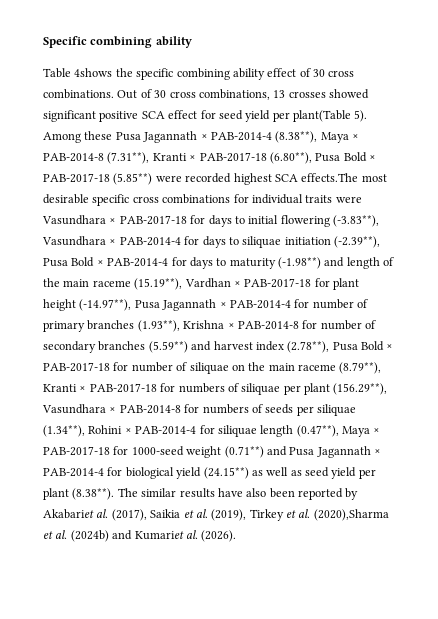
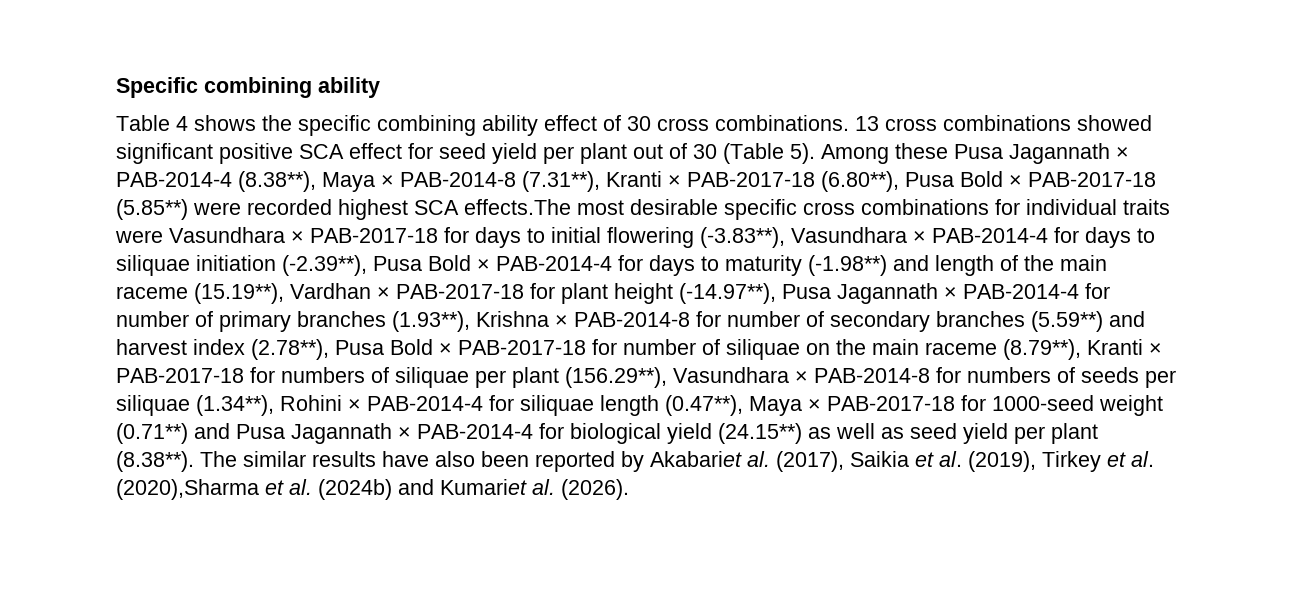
- Table 4shows the specific combining ability effect of 30 cross combinations.
+ Table 4 shows the specific combining ability effect of 30 cross combinations.
- Out of 30 cross combinations, 13 crosses showed significant positive SCA effect for seed yield per plant(Table 5).
+ 13 cross combinations showed significant positive SCA effect for seed yield per plant out of 30 (Table 5).

